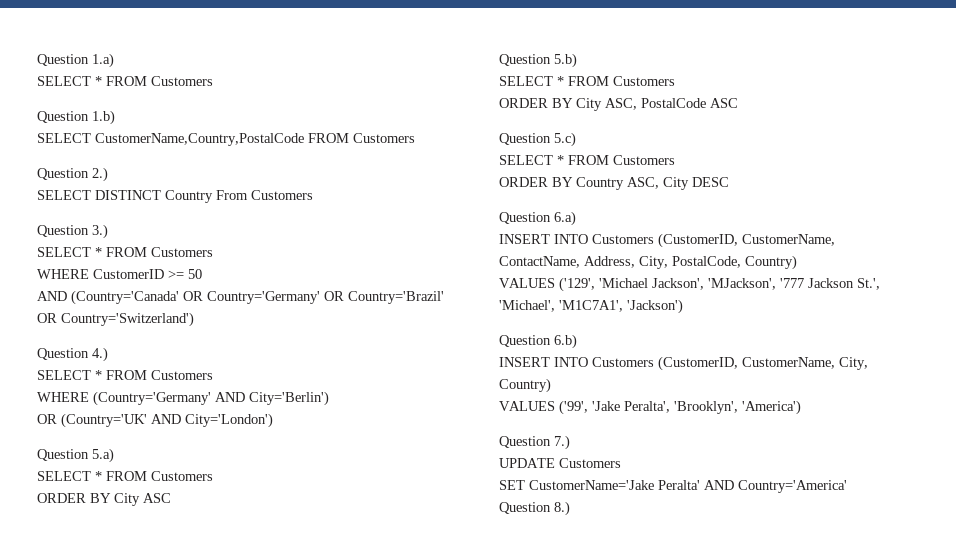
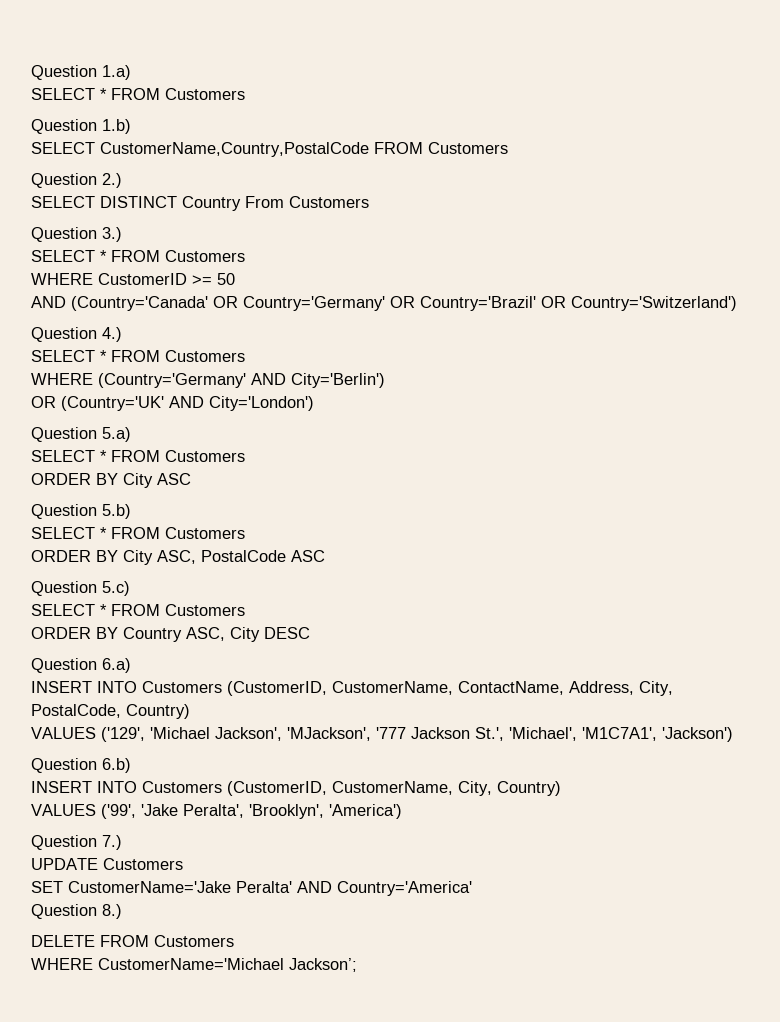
+ DELETE FROM Customers
+ WHERE CustomerName='Michael Jackson’;

